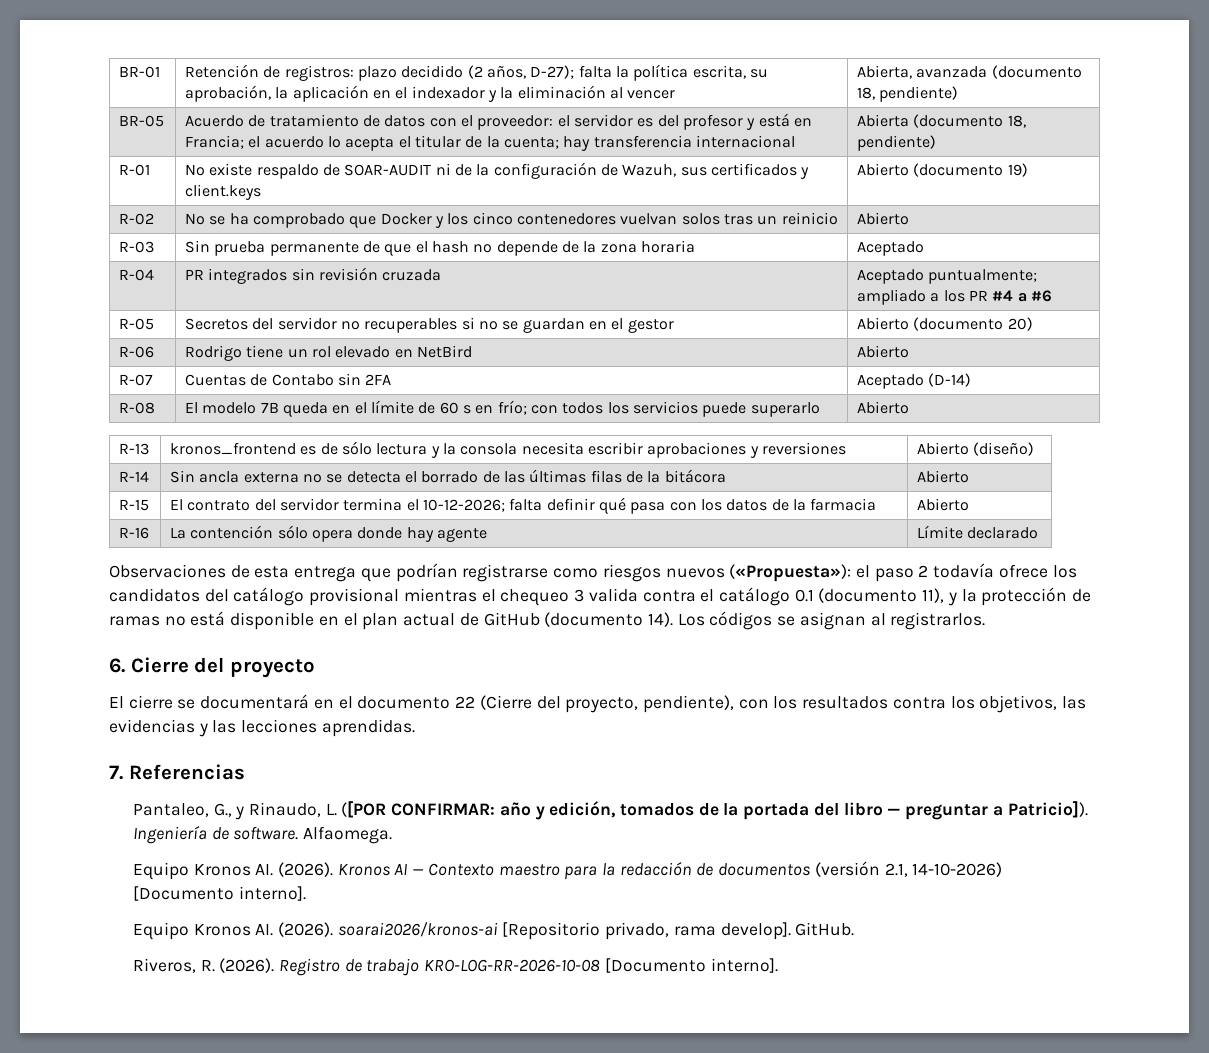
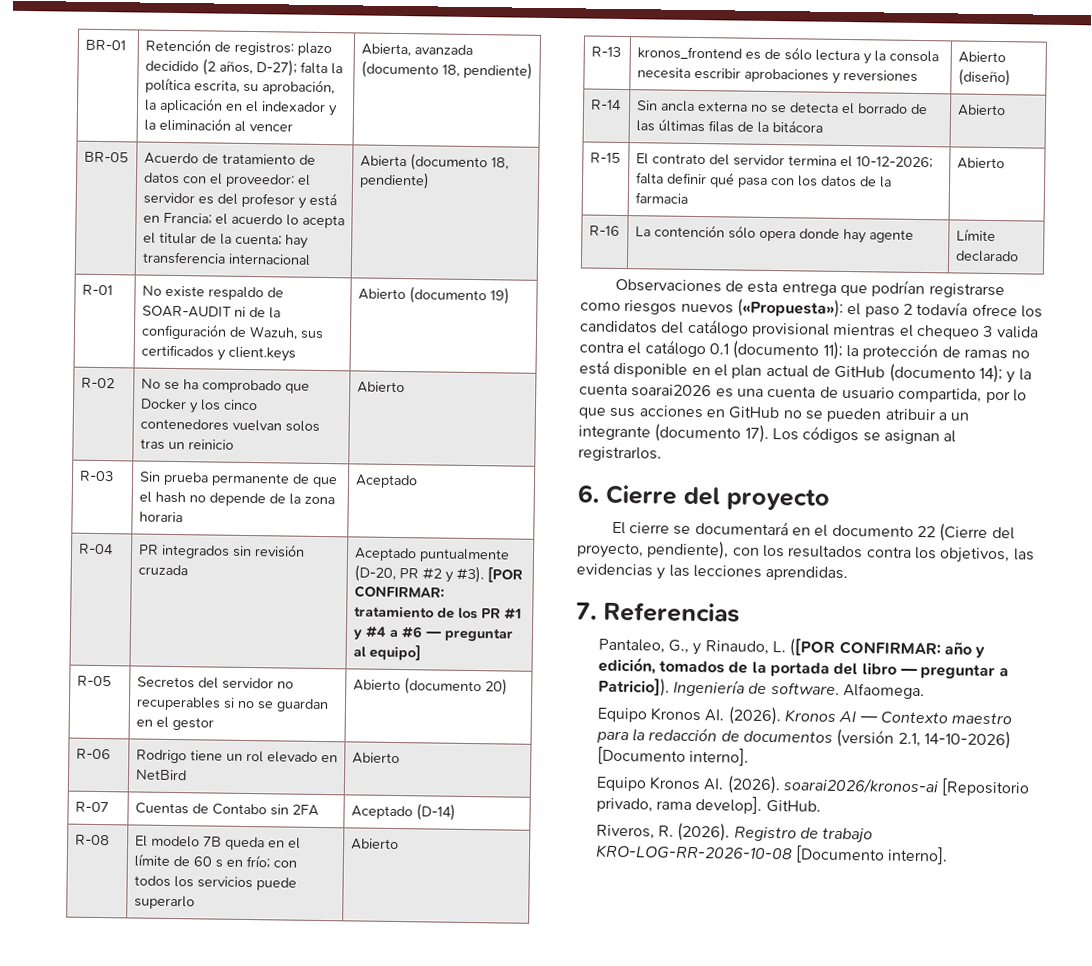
- R-04 | PR integrados sin revisión cruzada | Aceptado puntualmente; ampliado a los PR #4 a #6
+ R-04 | PR integrados sin revisión cruzada | Aceptado puntualmente (D-20, PR #2 y #3). [POR CONFIRMAR: tratamiento de los PR #1 y #4 a #6 — preguntar al equipo]
- Observaciones de esta entrega que podrían registrarse como riesgos nuevos («Propuesta»): el paso 2 todavía ofrece los candidatos del catálogo provisional mientras el chequeo 3 valida contra el catálogo 0.1 (documento 11), y la protección de ramas no está disponible en el plan actual de GitHub (documento 14).
+ Observaciones de esta entrega que podrían registrarse como riesgos nuevos («Propuesta»): el paso 2 todavía ofrece los candidatos del catálogo provisional mientras el chequeo 3 valida contra el catálogo 0.1 (documento 11); la protección de ramas no está disponible en el plan actual de GitHub (documento 14); y la cuenta soarai2026 es una cuenta de usuario compartida, por lo que sus acciones en GitHub no se pueden atribuir a un integrante (documento 17).

